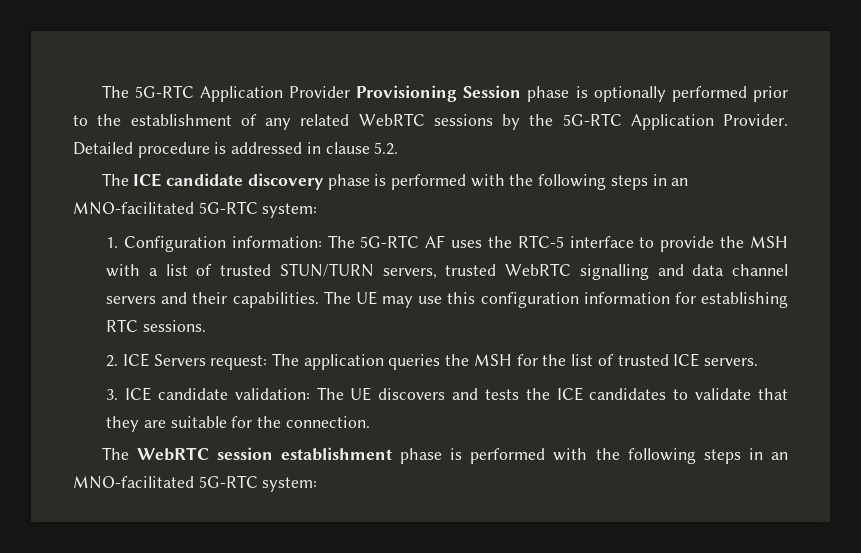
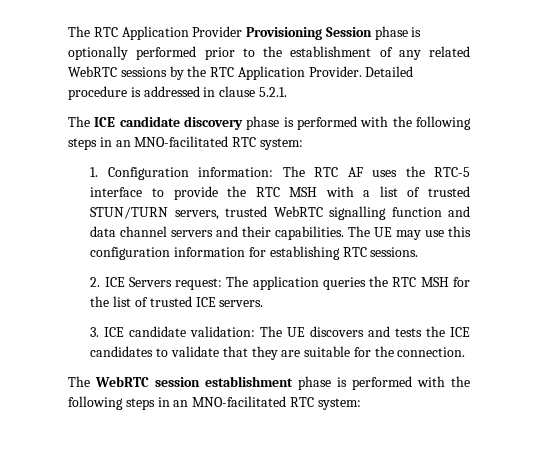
- The 5G-RTC Application Provider Provisioning Session phase is optionally performed prior to the establishment of any related WebRTC sessions by the 5G-RTC Application Provider.
+ The RTC Application Provider Provisioning Session phase is optionally performed prior to the establishment of any related WebRTC sessions by the RTC Application Provider.
- Detailed procedure is addressed in clause 5.2.
+ Detailed procedure is addressed in clause 5.2.1.
- The ICE candidate discovery phase is performed with the following steps in an MNO-facilitated 5G-RTC system:
+ The ICE candidate discovery phase is performed with the following steps in an MNO-facilitated RTC system:
- 1. Configuration information: The 5G-RTC AF uses the RTC-5 interface to provide the MSH with a list of trusted STUN/TURN servers, trusted WebRTC signalling and data channel servers and their capabilities.
+ 1. Configuration information: The RTC AF uses the RTC-5 interface to provide the RTC MSH with a list of trusted STUN/TURN servers, trusted WebRTC signalling function and data channel servers and their capabilities.
- 2. ICE Servers request: The application queries the MSH for the list of trusted ICE servers.
+ 2. ICE Servers request: The application queries the RTC MSH for the list of trusted ICE servers.
- The WebRTC session establishment phase is performed with the following steps in an MNO-facilitated 5G-RTC system:
+ The WebRTC session establishment phase is performed with the following steps in an MNO-facilitated RTC system:

